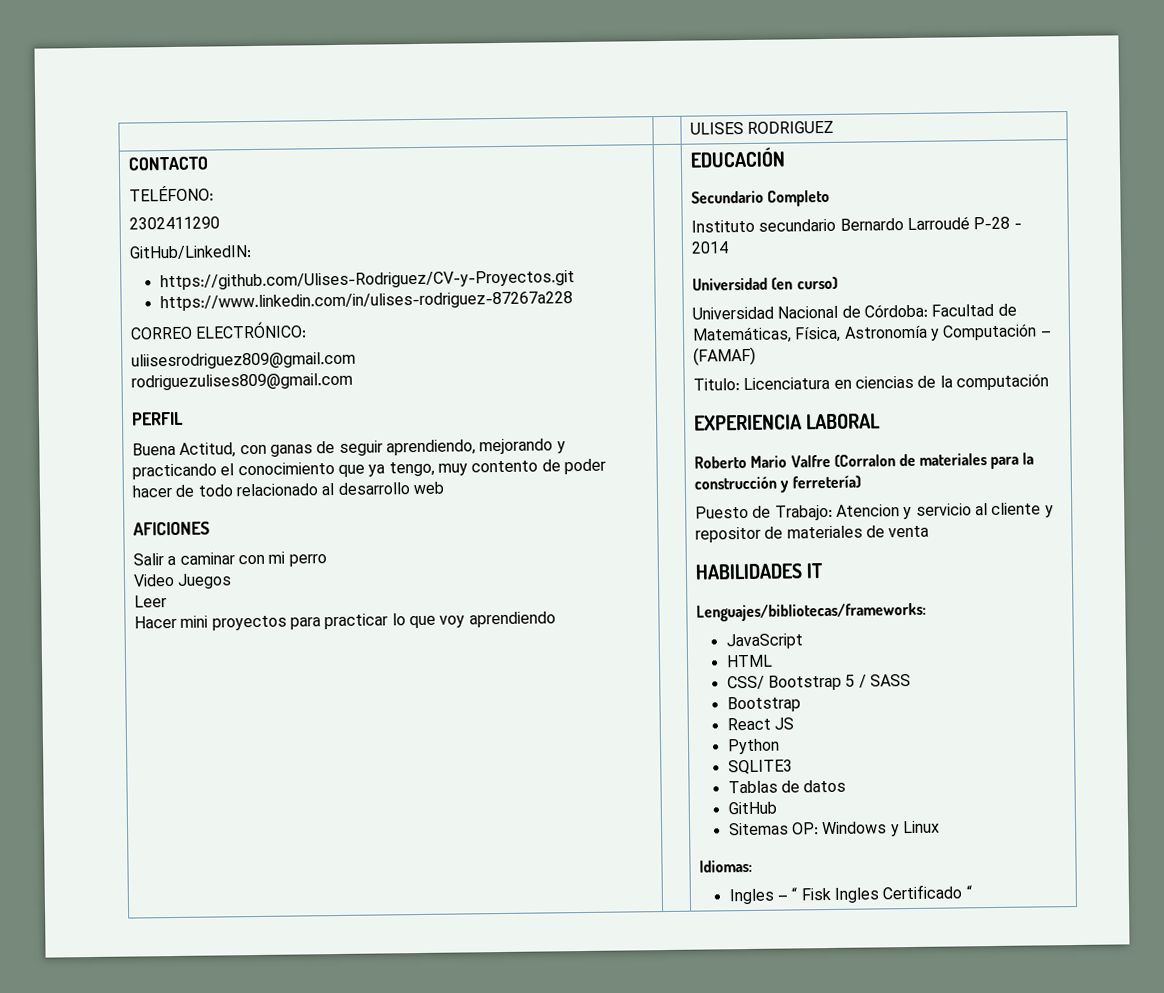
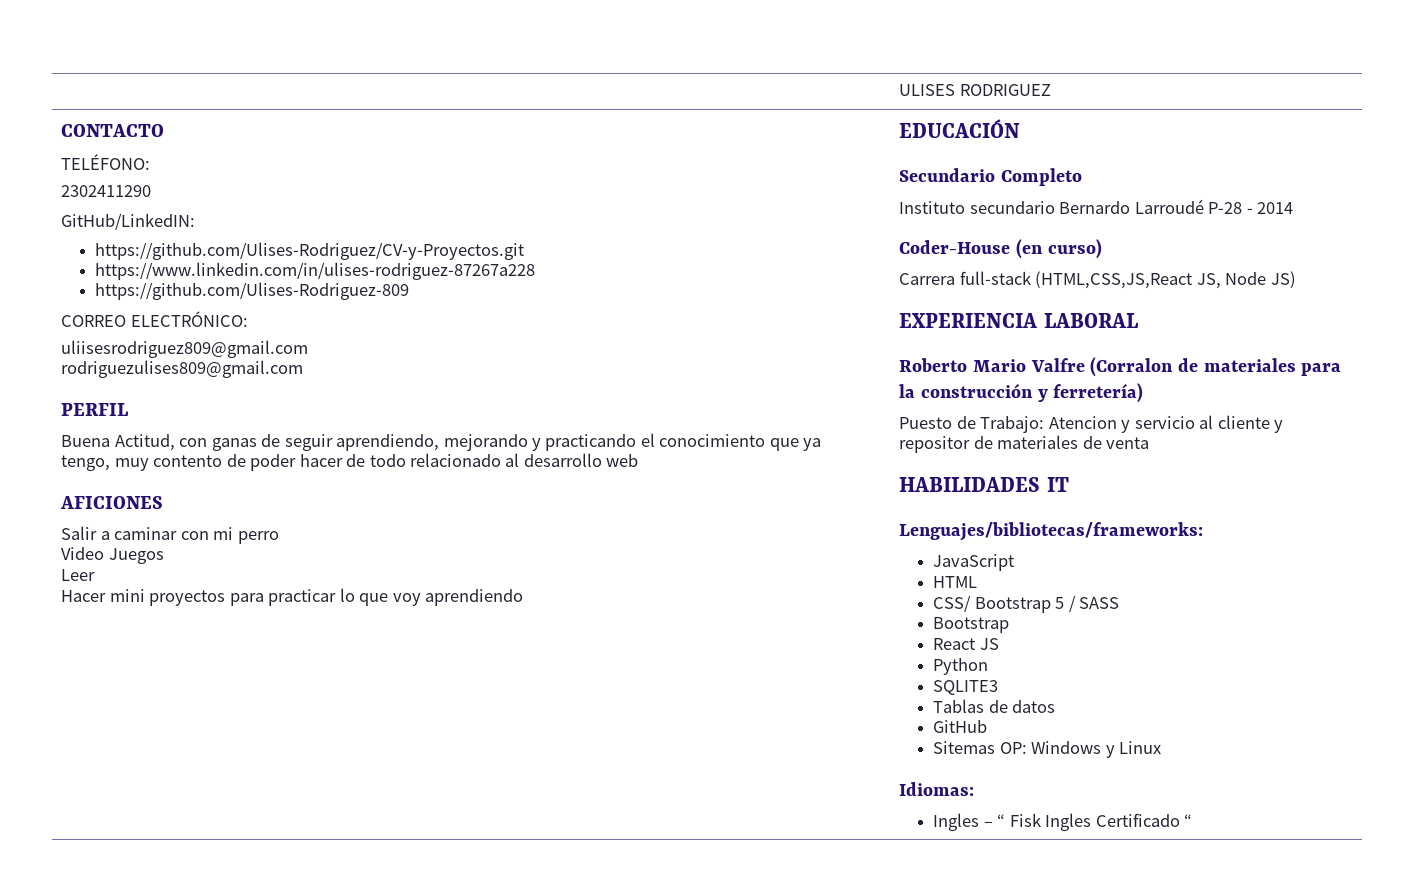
+ https://github.com/Ulises-Rodriguez-809
- Universidad (en curso)
+ Coder-House (en curso)
- Universidad Nacional de Córdoba: Facultad de Matemáticas, Física, Astronomía y Computación – (FAMAF)
- Titulo: Licenciatura en ciencias de la computación
+ Carrera full-stack (HTML,CSS,JS,React JS, Node JS)

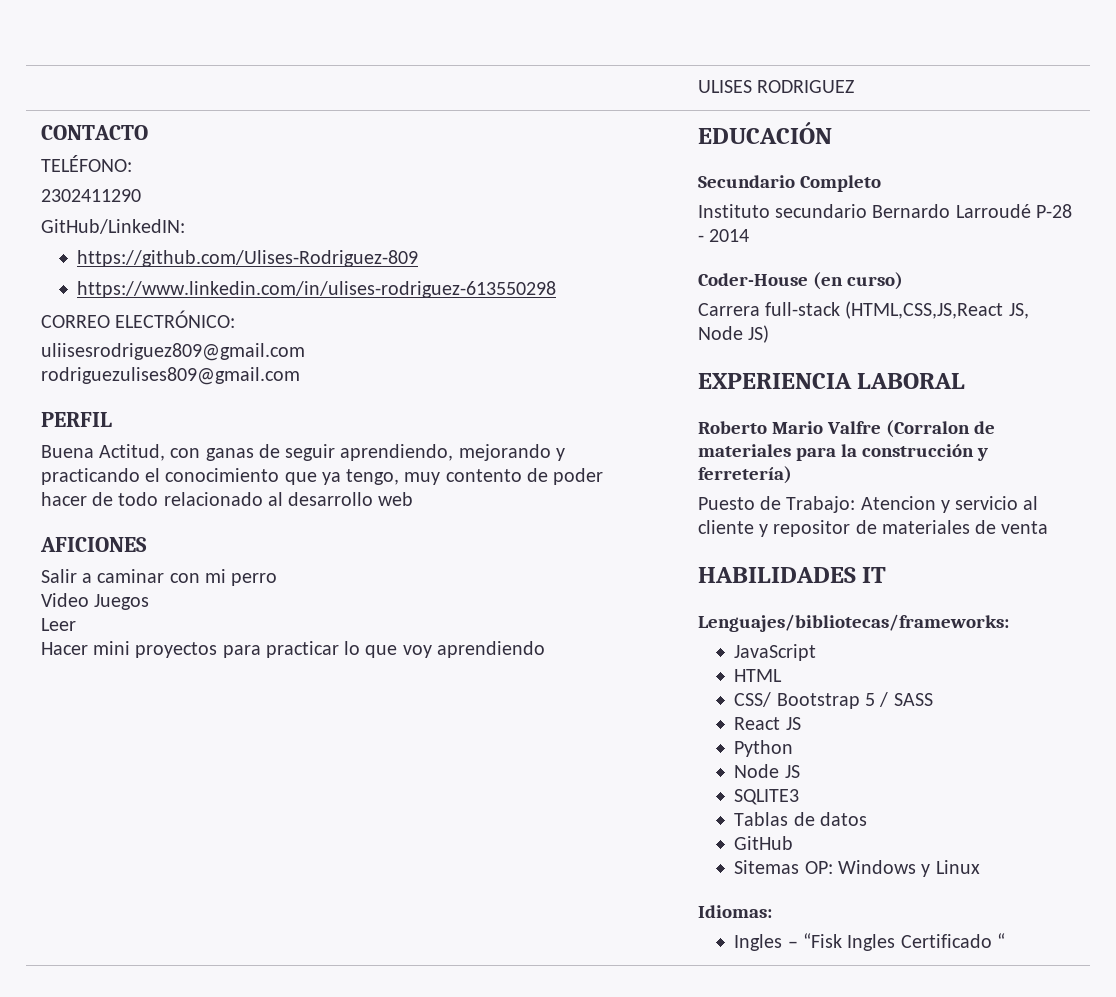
- https://github.com/Ulises-Rodriguez/CV-y-Proyectos.git
- https://www.linkedin.com/in/ulises-rodriguez-87267a228
  https://github.com/Ulises-Rodriguez-809
+ https://www.linkedin.com/in/ulises-rodriguez-613550298
  CSS/ Bootstrap 5 / SASS
- Bootstrap
+ Node JS
- Ingles – “ Fisk Ingles Certificado “
+ Ingles – “Fisk Ingles Certificado “

